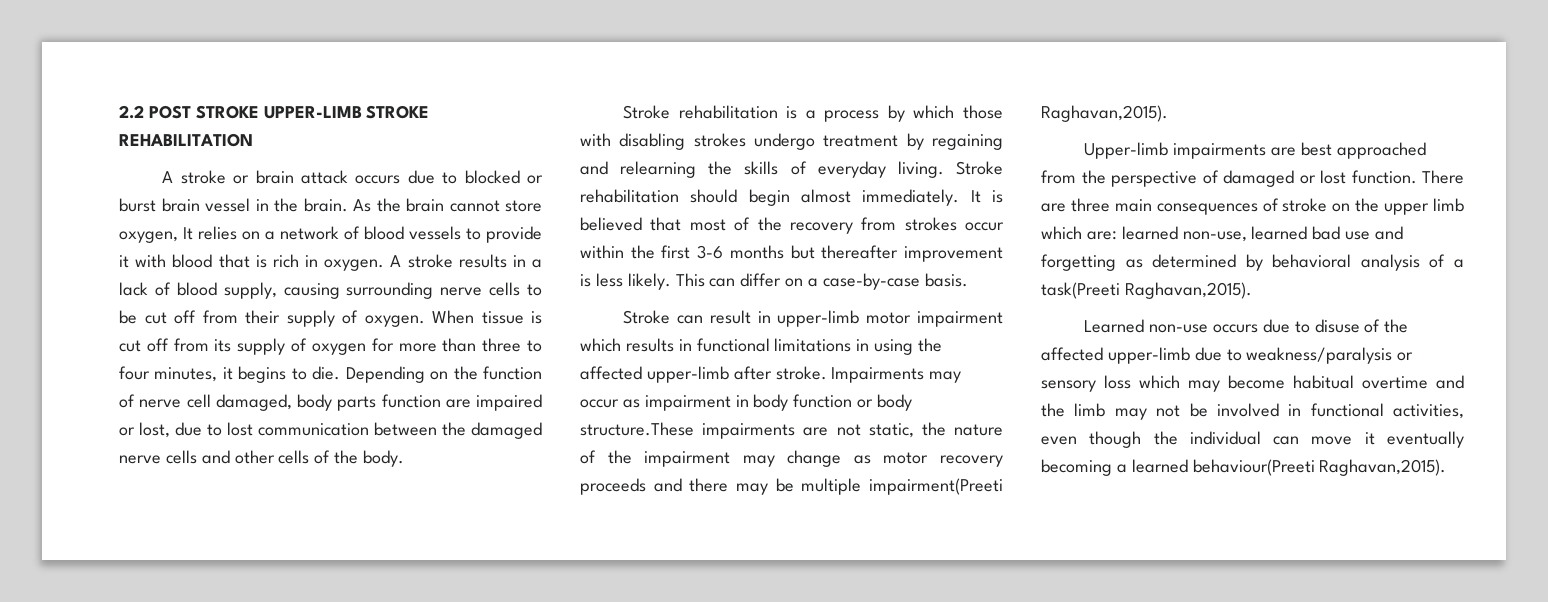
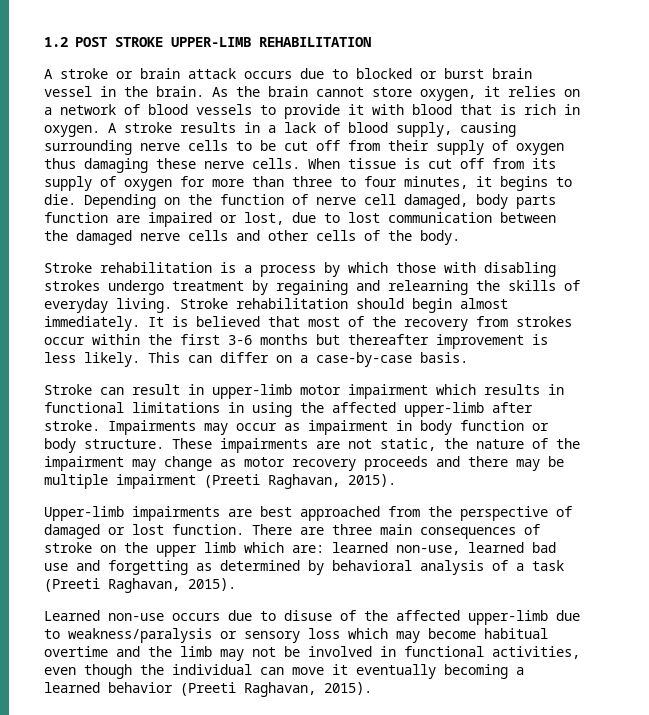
- 2.2 POST STROKE UPPER-LIMB STROKE REHABILITATION
+ 1.2 POST STROKE UPPER-LIMB REHABILITATION
- As the brain cannot store oxygen, It relies on a network of blood vessels to provide it with blood that is rich in oxygen.
+ As the brain cannot store oxygen, it relies on a network of blood vessels to provide it with blood that is rich in oxygen.
- A stroke results in a lack of blood supply, causing surrounding nerve cells to be cut off from their supply of oxygen.
+ A stroke results in a lack of blood supply, causing surrounding nerve cells to be cut off from their supply of oxygen thus damaging these nerve cells.
- Impairments may occur as impairment in body function or body structure.These impairments are not static, the nature of the impairment may change as motor recovery proceeds and there may be multiple impairment(Preeti Raghavan,2015).
+ Impairments may occur as impairment in body function or body structure. These impairments are not static, the nature of the impairment may change as motor recovery proceeds and there may be multiple impairment (Preeti Raghavan, 2015).
- There are three main consequences of stroke on the upper limb which are: learned non-use, learned bad use and forgetting as determined by behavioral analysis of a task(Preeti Raghavan,2015).
+ There are three main consequences of stroke on the upper limb which are: learned non-use, learned bad use and forgetting as determined by behavioral analysis of a task (Preeti Raghavan, 2015).
- Learned non-use occurs due to disuse of the affected upper-limb due to weakness/paralysis or sensory loss which may become habitual overtime and the limb may not be involved in functional activities, even though the individual can move it eventually becoming a learned behaviour(Preeti Raghavan,2015).
+ Learned non-use occurs due to disuse of the affected upper-limb due to weakness/paralysis or sensory loss which may become habitual overtime and the limb may not be involved in functional activities, even though the individual can move it eventually becoming a learned behavior (Preeti Raghavan, 2015).

